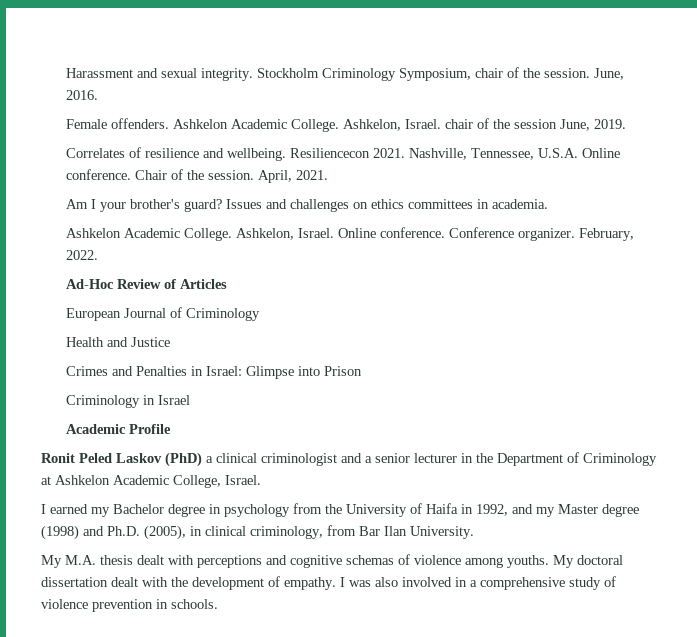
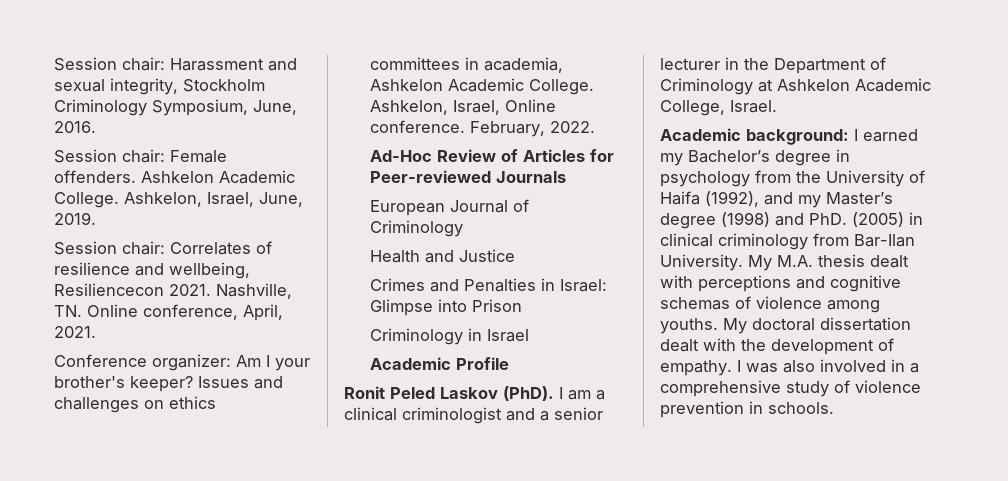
- Harassment and sexual integrity. Stockholm Criminology Symposium, chair of the session. June, 2016.
+ Session chair: Harassment and sexual integrity, Stockholm Criminology Symposium, June, 2016.
- Female offenders.
+ Session chair: Female offenders.
- Ashkelon, Israel. chair of the session June, 2019.
+ Ashkelon, Israel, June, 2019.
- Correlates of resilience and wellbeing. Resiliencecon 2021.
+ Session chair: Correlates of resilience and wellbeing, Resiliencecon 2021.
- Nashville, Tennessee, U.S.A. Online conference. Chair of the session. April, 2021.
+ Nashville, TN. Online conference, April, 2021.
- Am I your brother's guard?
+ Conference organizer: Am I your brother's keeper?
- Issues and challenges on ethics committees in academia.
- Ashkelon Academic College. Ashkelon, Israel. Online conference. Conference organizer.
+ Issues and challenges on ethics committees in academia, Ashkelon Academic College. Ashkelon, Israel, Online conference.
- Ad-Hoc Review of Articles
+ Ad-Hoc Review of Articles for Peer-reviewed Journals
- Ronit Peled Laskov (PhD) a clinical criminologist and a senior lecturer in the Department of Criminology at Ashkelon Academic College, Israel.
+ Ronit Peled Laskov (PhD). I am a clinical criminologist and a senior lecturer in the Department of Criminology at Ashkelon Academic College, Israel.
- I earned my Bachelor degree in psychology from the University of Haifa in 1992, and my Master degree (1998) and Ph.D. (2005), in clinical criminology, from Bar Ilan University.
- My M.A. thesis dealt with perceptions and cognitive schemas of violence among youths.
+ Academic background: I earned my Bachelor’s degree in psychology from the University of Haifa (1992), and my Master’s degree (1998) and PhD. (2005) in clinical criminology from Bar-Ilan University. My M.A. thesis dealt with perceptions and cognitive schemas of violence among youths.

